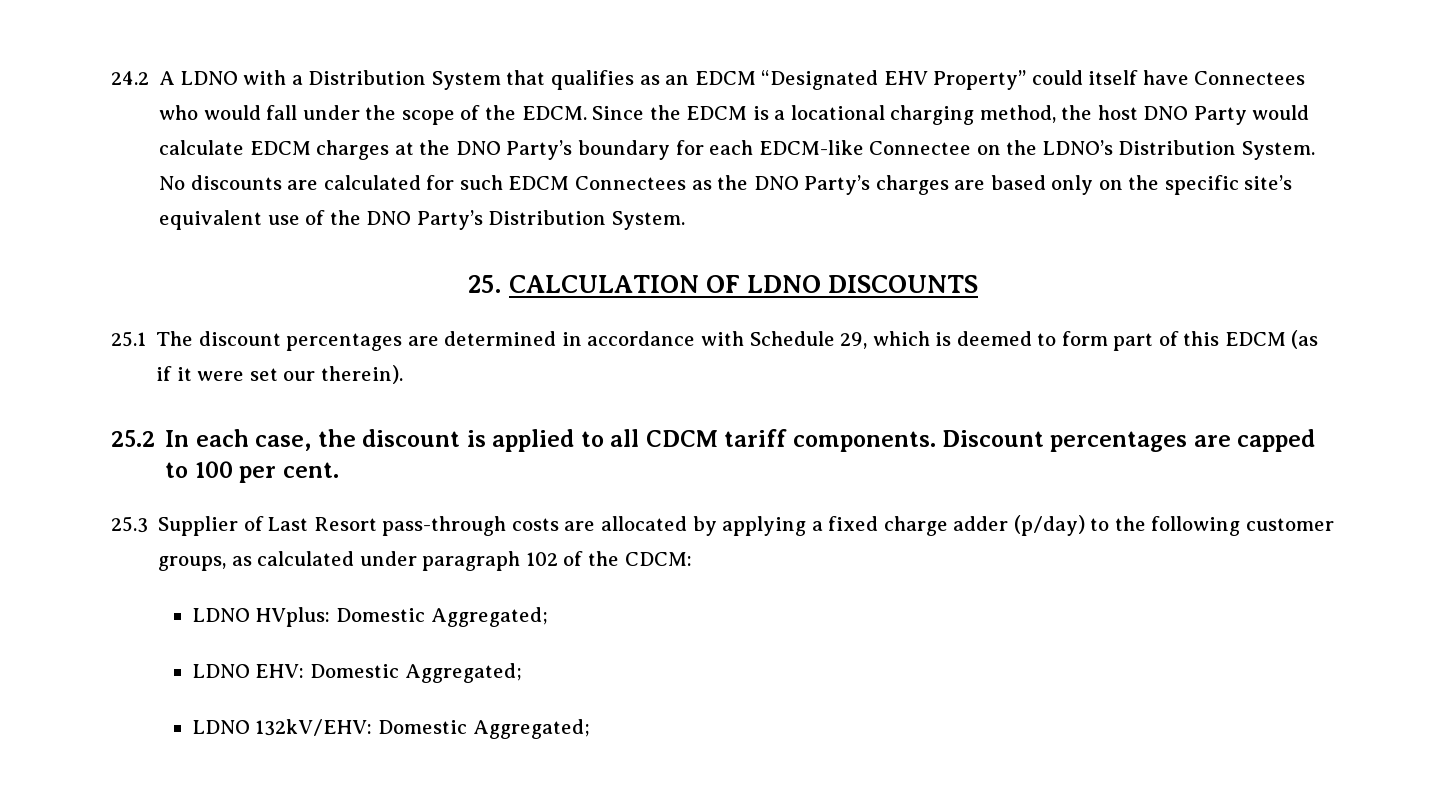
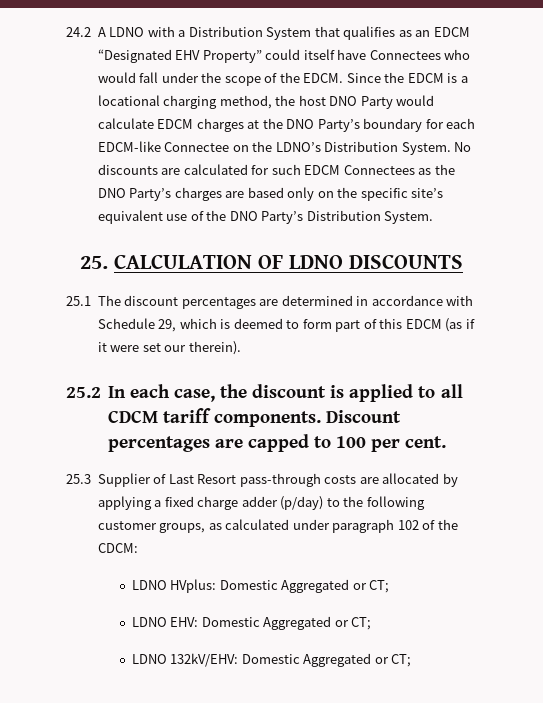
- LDNO HVplus: Domestic Aggregated;
+ LDNO HVplus: Domestic Aggregated or CT;
- LDNO EHV: Domestic Aggregated;
+ LDNO EHV: Domestic Aggregated or CT;
- LDNO 132kV/EHV: Domestic Aggregated;
+ LDNO 132kV/EHV: Domestic Aggregated or CT;

